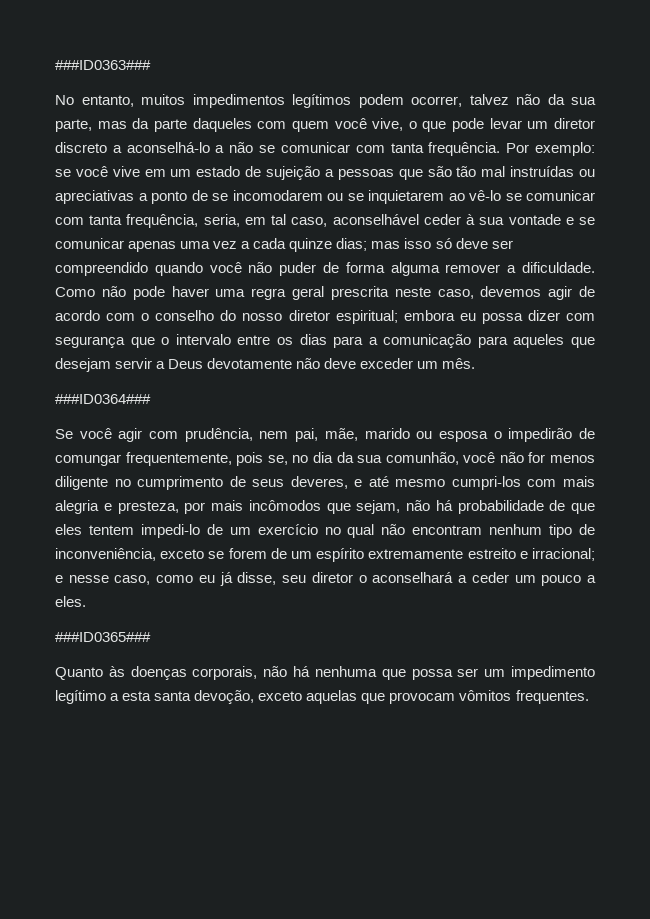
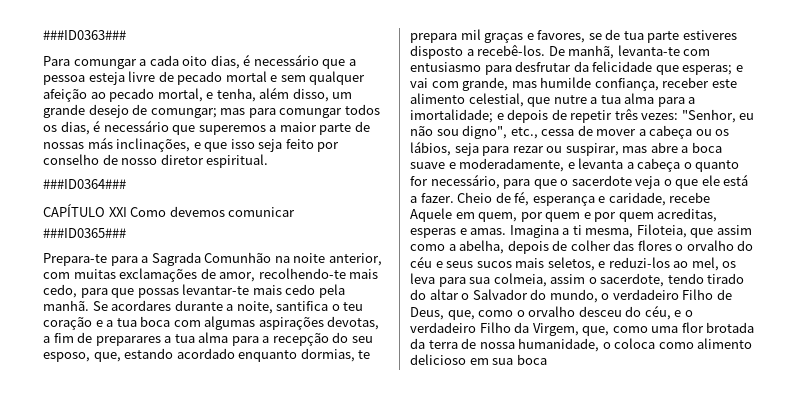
- No entanto, muitos impedimentos legítimos podem ocorrer, talvez não da sua parte, mas da parte daqueles com quem você vive, o que pode levar um diretor discreto a aconselhá-lo a não se comunicar com tanta frequência. Por exemplo: se você vive em um estado de sujeição a pessoas que são tão mal instruídas ou apreciativas a ponto de se incomodarem ou se inquietarem ao vê-lo se comunicar com tanta frequência, seria, em tal caso, aconselhável ceder à sua vontade e se comunicar apenas uma vez a cada quinze dias; mas isso só deve ser compreendido quando você não puder de forma alguma remover a dificuldade. Como não pode haver uma regra geral prescrita neste caso, devemos agir de acordo com o conselho do nosso diretor espiritual; embora eu possa dizer com segurança que o intervalo entre os dias para a comunicação para aqueles que desejam servir a Deus devotamente não deve exceder um mês.
+ Para comungar a cada oito dias, é necessário que a pessoa esteja livre de pecado mortal e sem qualquer afeição ao pecado mortal, e tenha, além disso, um grande desejo de comungar; mas para comungar todos os dias, é necessário que superemos a maior parte de nossas más inclinações, e que isso seja feito por conselho de nosso diretor espiritual.
  ###ID0364###
- Se você agir com prudência, nem pai, mãe, marido ou esposa o impedirão de comungar frequentemente, pois se, no dia da sua comunhão, você não for menos diligente no cumprimento de seus deveres, e até mesmo cumpri-los com mais alegria e presteza, por mais incômodos que sejam, não há probabilidade de que eles tentem impedi-lo de um exercício no qual não encontram nenhum tipo de inconveniência, exceto se forem de um espírito extremamente estreito e irracional; e nesse caso, como eu já disse, seu diretor o aconselhará a ceder um pouco a eles.
+ CAPÍTULO XXI Como devemos comunicar
  ###ID0365###
- Quanto às doenças corporais, não há nenhuma que possa ser um impedimento legítimo a esta santa devoção, exceto aquelas que provocam vômitos frequentes.
+ Prepara-te para a Sagrada Comunhão na noite anterior, com muitas exclamações de amor, recolhendo-te mais cedo, para que possas levantar-te mais cedo pela manhã. Se acordares durante a noite, santifica o teu coração e a tua boca com algumas aspirações devotas, a fim de preparares a tua alma para a recepção do seu esposo, que, estando acordado enquanto dormias, te prepara mil graças e favores, se de tua parte estiveres disposto a recebê-los. De manhã, levanta-te com entusiasmo para desfrutar da felicidade que esperas; e vai com grande, mas humilde confiança, receber este alimento celestial, que nutre a tua alma para a imortalidade; e depois de repetir três vezes: "Senhor, eu não sou digno", etc., cessa de mover a cabeça ou os lábios, seja para rezar ou suspirar, mas abre a boca suave e moderadamente, e levanta a cabeça o quanto for necessário, para que o sacerdote veja o que ele está a fazer. Cheio de fé, esperança e caridade, recebe Aquele em quem, por quem e por quem acreditas, esperas e amas. Imagina a ti mesma, Filoteia, que assim como a abelha, depois de colher das flores o orvalho do céu e seus sucos mais seletos, e reduzi-los ao mel, os leva para sua colmeia, assim o sacerdote, tendo tirado do altar o Salvador do mundo, o verdadeiro Filho de Deus, que, como o orvalho desceu do céu, e o verdadeiro Filho da Virgem, que, como uma flor brotada da terra de nossa humanidade, o coloca como alimento delicioso em sua boca

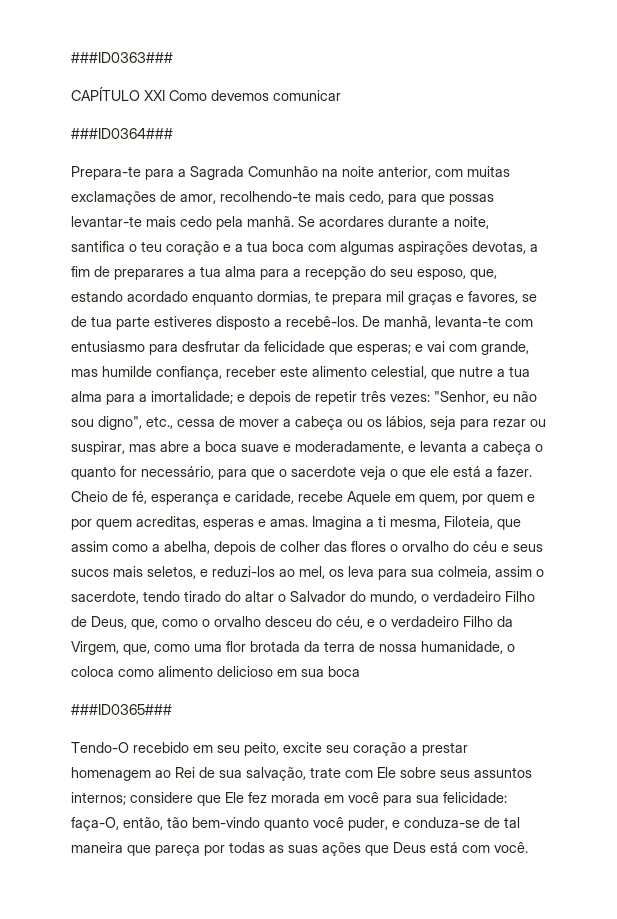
- Para comungar a cada oito dias, é necessário que a pessoa esteja livre de pecado mortal e sem qualquer afeição ao pecado mortal, e tenha, além disso, um grande desejo de comungar; mas para comungar todos os dias, é necessário que superemos a maior parte de nossas más inclinações, e que isso seja feito por conselho de nosso diretor espiritual.
- ###ID0364###
- ###ID0365###
+ ###ID0364###
+ ###ID0365###
+ Tendo-O recebido em seu peito, excite seu coração a prestar homenagem ao Rei de sua salvação, trate com Ele sobre seus assuntos internos; considere que Ele fez morada em você para sua felicidade: faça-O, então, tão bem-vindo quanto você puder, e conduza-se de tal maneira que pareça por todas as suas ações que Deus está com você.

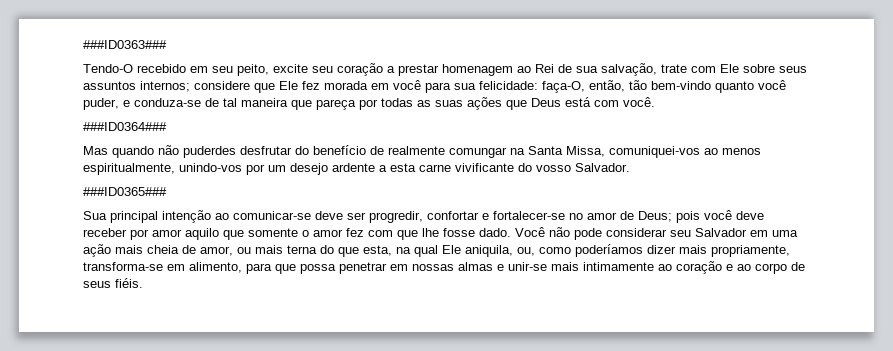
- CAPÍTULO XXI Como devemos comunicar
- ###ID0364###
- Prepara-te para a Sagrada Comunhão na noite anterior, com muitas exclamações de amor, recolhendo-te mais cedo, para que possas levantar-te mais cedo pela manhã. Se acordares durante a noite, santifica o teu coração e a tua boca com algumas aspirações devotas, a fim de preparares a tua alma para a recepção do seu esposo, que, estando acordado enquanto dormias, te prepara mil graças e favores, se de tua parte estiveres disposto a recebê-los. De manhã, levanta-te com entusiasmo para desfrutar da felicidade que esperas; e vai com grande, mas humilde confiança, receber este alimento celestial, que nutre a tua alma para a imortalidade; e depois de repetir três vezes: "Senhor, eu não sou digno", etc., cessa de mover a cabeça ou os lábios, seja para rezar ou suspirar, mas abre a boca suave e moderadamente, e levanta a cabeça o quanto for necessário, para que o sacerdote veja o que ele está a fazer. Cheio de fé, esperança e caridade, recebe Aquele em quem, por quem e por quem acreditas, esperas e amas. Imagina a ti mesma, Filoteia, que assim como a abelha, depois de colher das flores o orvalho do céu e seus sucos mais seletos, e reduzi-los ao mel, os leva para sua colmeia, assim o sacerdote, tendo tirado do altar o Salvador do mundo, o verdadeiro Filho de Deus, que, como o orvalho desceu do céu, e o verdadeiro Filho da Virgem, que, como uma flor brotada da terra de nossa humanidade, o coloca como alimento delicioso em sua boca
- ###ID0365###
+ ###ID0364###
+ Mas quando não puderdes desfrutar do benefício de realmente comungar na Santa Missa, comuniquei-vos ao menos espiritualmente, unindo-vos por um desejo ardente a esta carne vivificante do vosso Salvador.
+ ###ID0365###
+ Sua principal intenção ao comunicar-se deve ser progredir, confortar e fortalecer-se no amor de Deus; pois você deve receber por amor aquilo que somente o amor fez com que lhe fosse dado. Você não pode considerar seu Salvador em uma ação mais cheia de amor, ou mais terna do que esta, na qual Ele aniquila, ou, como poderíamos dizer mais propriamente, transforma-se em alimento, para que possa penetrar em nossas almas e unir-se mais intimamente ao coração e ao corpo de seus fiéis.

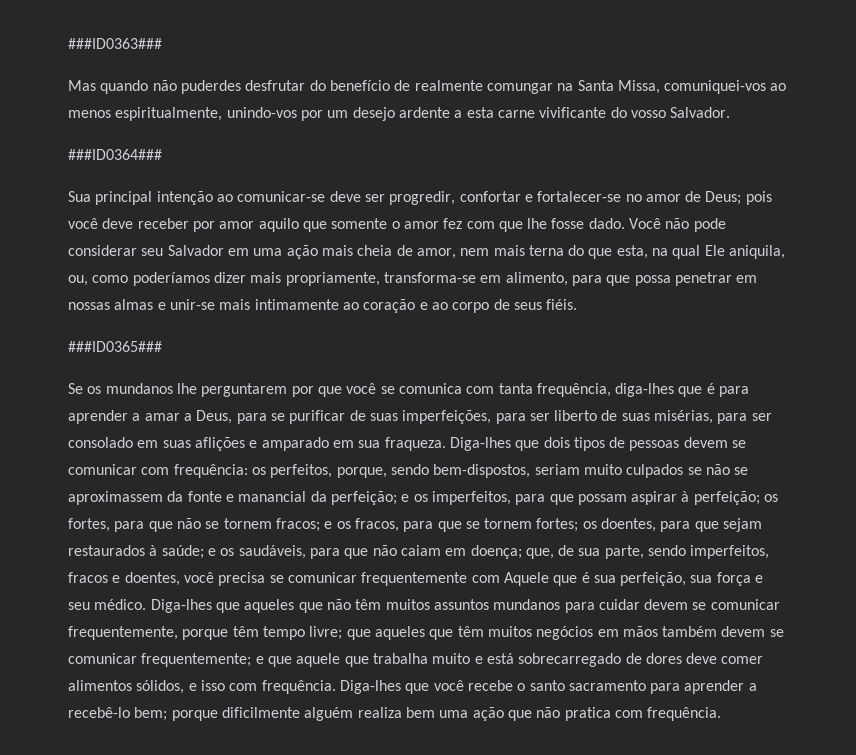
- Tendo-O recebido em seu peito, excite seu coração a prestar homenagem ao Rei de sua salvação, trate com Ele sobre seus assuntos internos; considere que Ele fez morada em você para sua felicidade: faça-O, então, tão bem-vindo quanto você puder, e conduza-se de tal maneira que pareça por todas as suas ações que Deus está com você.
- ###ID0364###
- ###ID0365###
+ ###ID0364###
- Você não pode considerar seu Salvador em uma ação mais cheia de amor, ou mais terna do que esta, na qual Ele aniquila, ou, como poderíamos dizer mais propriamente, transforma-se em alimento, para que possa penetrar em nossas almas e unir-se mais intimamente ao coração e ao corpo de seus fiéis.
+ Você não pode considerar seu Salvador em uma ação mais cheia de amor, nem mais terna do que esta, na qual Ele aniquila, ou, como poderíamos dizer mais propriamente, transforma-se em alimento, para que possa penetrar em nossas almas e unir-se mais intimamente ao coração e ao corpo de seus fiéis.
+ ###ID0365###
+ Se os mundanos lhe perguntarem por que você se comunica com tanta frequência, diga-lhes que é para aprender a amar a Deus, para se purificar de suas imperfeições, para ser liberto de suas misérias, para ser consolado em suas aflições e amparado em sua fraqueza. Diga-lhes que dois tipos de pessoas devem se comunicar com frequência: os perfeitos, porque, sendo bem-dispostos, seriam muito culpados se não se aproximassem da fonte e manancial da perfeição; e os imperfeitos, para que possam aspirar à perfeição; os fortes, para que não se tornem fracos; e os fracos, para que se tornem fortes; os doentes, para que sejam restaurados à saúde; e os saudáveis, para que não caiam em doença; que, de sua parte, sendo imperfeitos, fracos e doentes, você precisa se comunicar frequentemente com Aquele que é sua perfeição, sua força e seu médico. Diga-lhes que aqueles que não têm muitos assuntos mundanos para cuidar devem se comunicar frequentemente, porque têm tempo livre; que aqueles que têm muitos negócios em mãos também devem se comunicar frequentemente; e que aquele que trabalha muito e está sobrecarregado de dores deve comer alimentos sólidos, e isso com frequência. Diga-lhes que você recebe o santo sacramento para aprender a recebê-lo bem; porque dificilmente alguém realiza bem uma ação que não pratica com frequência.

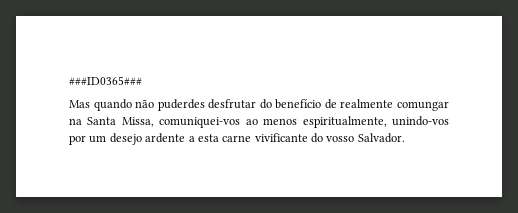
- ###ID0363###
+ ###ID0365###
- ###ID0364###
- Sua principal intenção ao comunicar-se deve ser progredir, confortar e fortalecer-se no amor de Deus; pois você deve receber por amor aquilo que somente o amor fez com que lhe fosse dado. Você não pode considerar seu Salvador em uma ação mais cheia de amor, nem mais terna do que esta, na qual Ele aniquila, ou, como poderíamos dizer mais propriamente, transforma-se em alimento, para que possa penetrar em nossas almas e unir-se mais intimamente ao coração e ao corpo de seus fiéis.
- ###ID0365###
- Se os mundanos lhe perguntarem por que você se comunica com tanta frequência, diga-lhes que é para aprender a amar a Deus, para se purificar de suas imperfeições, para ser liberto de suas misérias, para ser consolado em suas aflições e amparado em sua fraqueza. Diga-lhes que dois tipos de pessoas devem se comunicar com frequência: os perfeitos, porque, sendo bem-dispostos, seriam muito culpados se não se aproximassem da fonte e manancial da perfeição; e os imperfeitos, para que possam aspirar à perfeição; os fortes, para que não se tornem fracos; e os fracos, para que se tornem fortes; os doentes, para que sejam restaurados à saúde; e os saudáveis, para que não caiam em doença; que, de sua parte, sendo imperfeitos, fracos e doentes, você precisa se comunicar frequentemente com Aquele que é sua perfeição, sua força e seu médico. Diga-lhes que aqueles que não têm muitos assuntos mundanos para cuidar devem se comunicar frequentemente, porque têm tempo livre; que aqueles que têm muitos negócios em mãos também devem se comunicar frequentemente; e que aquele que trabalha muito e está sobrecarregado de dores deve comer alimentos sólidos, e isso com frequência. Diga-lhes que você recebe o santo sacramento para aprender a recebê-lo bem; porque dificilmente alguém realiza bem uma ação que não pratica com frequência.

